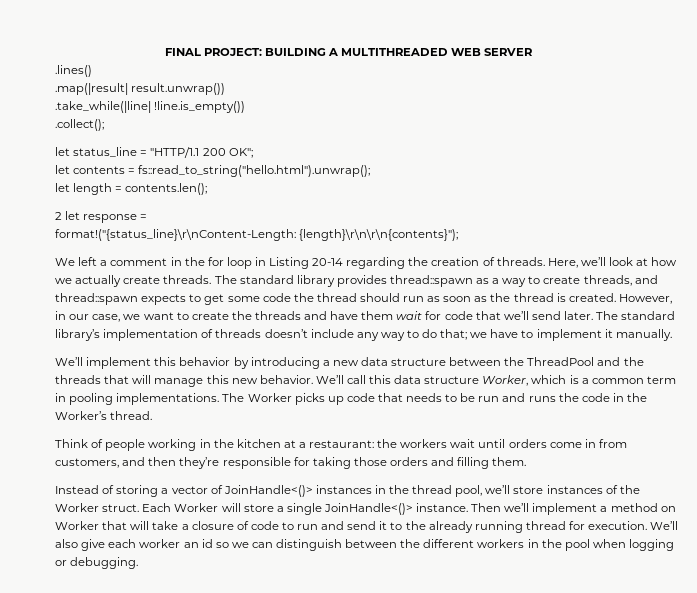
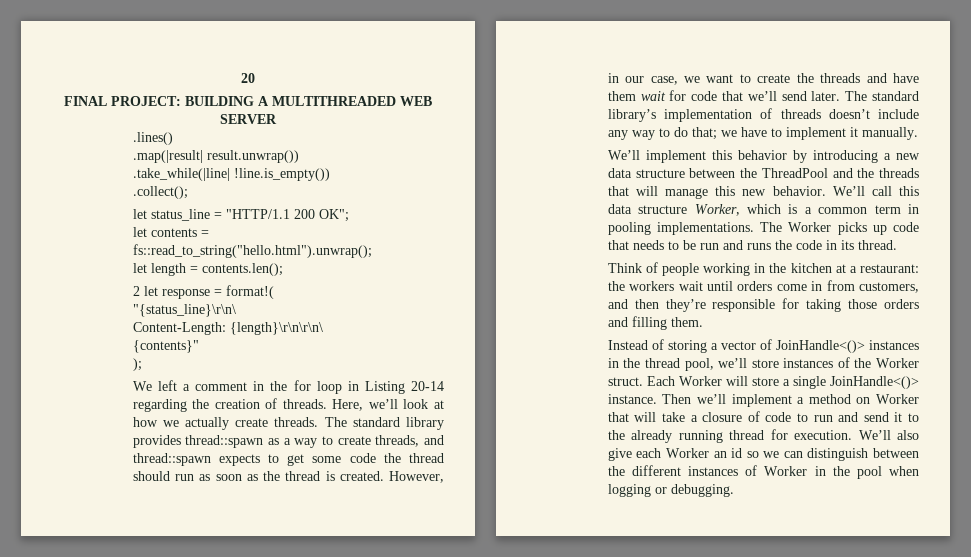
+ 20
- 2 let response =
- format!("{status_line}\r\nContent-Length: {length}\r\n\r\n{contents}");
+ 2 let response = format!(
+ "{status_line}\r\n\
+ Content-Length: {length}\r\n\r\n\
+ {contents}"
+ );
- The Worker picks up code that needs to be run and runs the code in the Worker’s thread.
+ The Worker picks up code that needs to be run and runs the code in its thread.
- We’ll also give each worker an id so we can distinguish between the different workers in the pool when logging or debugging.
+ We’ll also give each Worker an id so we can distinguish between the different instances of Worker in the pool when logging or debugging.

